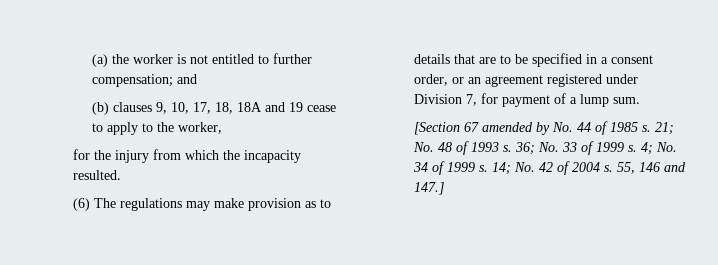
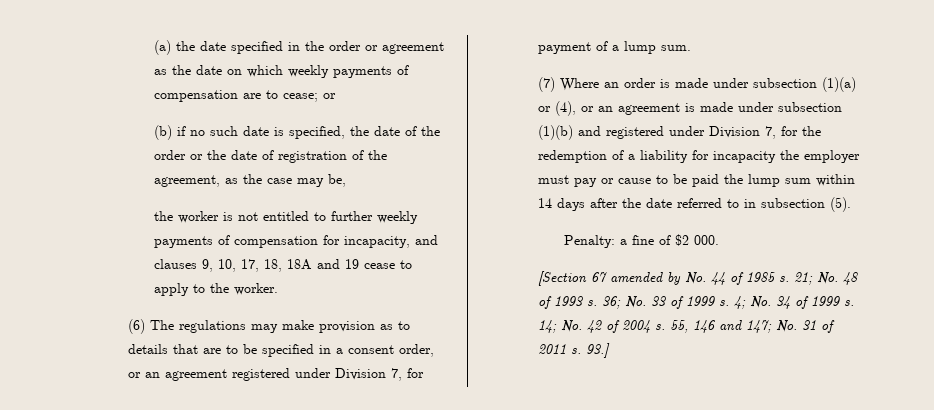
- (a) the worker is not entitled to further compensation; and
- (b) clauses 9, 10, 17, 18, 18A and 19 cease to apply to the worker,
- for the injury from which the incapacity resulted.
+ (a) the date specified in the order or agreement as the date on which weekly payments of compensation are to cease; or
+ (b) if no such date is specified, the date of the order or the date of registration of the agreement, as the case may be,
+ the worker is not entitled to further weekly payments of compensation for incapacity, and clauses 9, 10, 17, 18, 18A and 19 cease to apply to the worker.
+ (7) Where an order is made under subsection (1)(a) or (4), or an agreement is made under subsection (1)(b) and registered under Division 7, for the redemption of a liability for incapacity the employer must pay or cause to be paid the lump sum within 14 days after the date referred to in subsection (5).
+ Penalty: a fine of $2 000.
- 55, 146 and 147.]
+ 55, 146 and 147; No. 31 of 2011 s. 93.]

